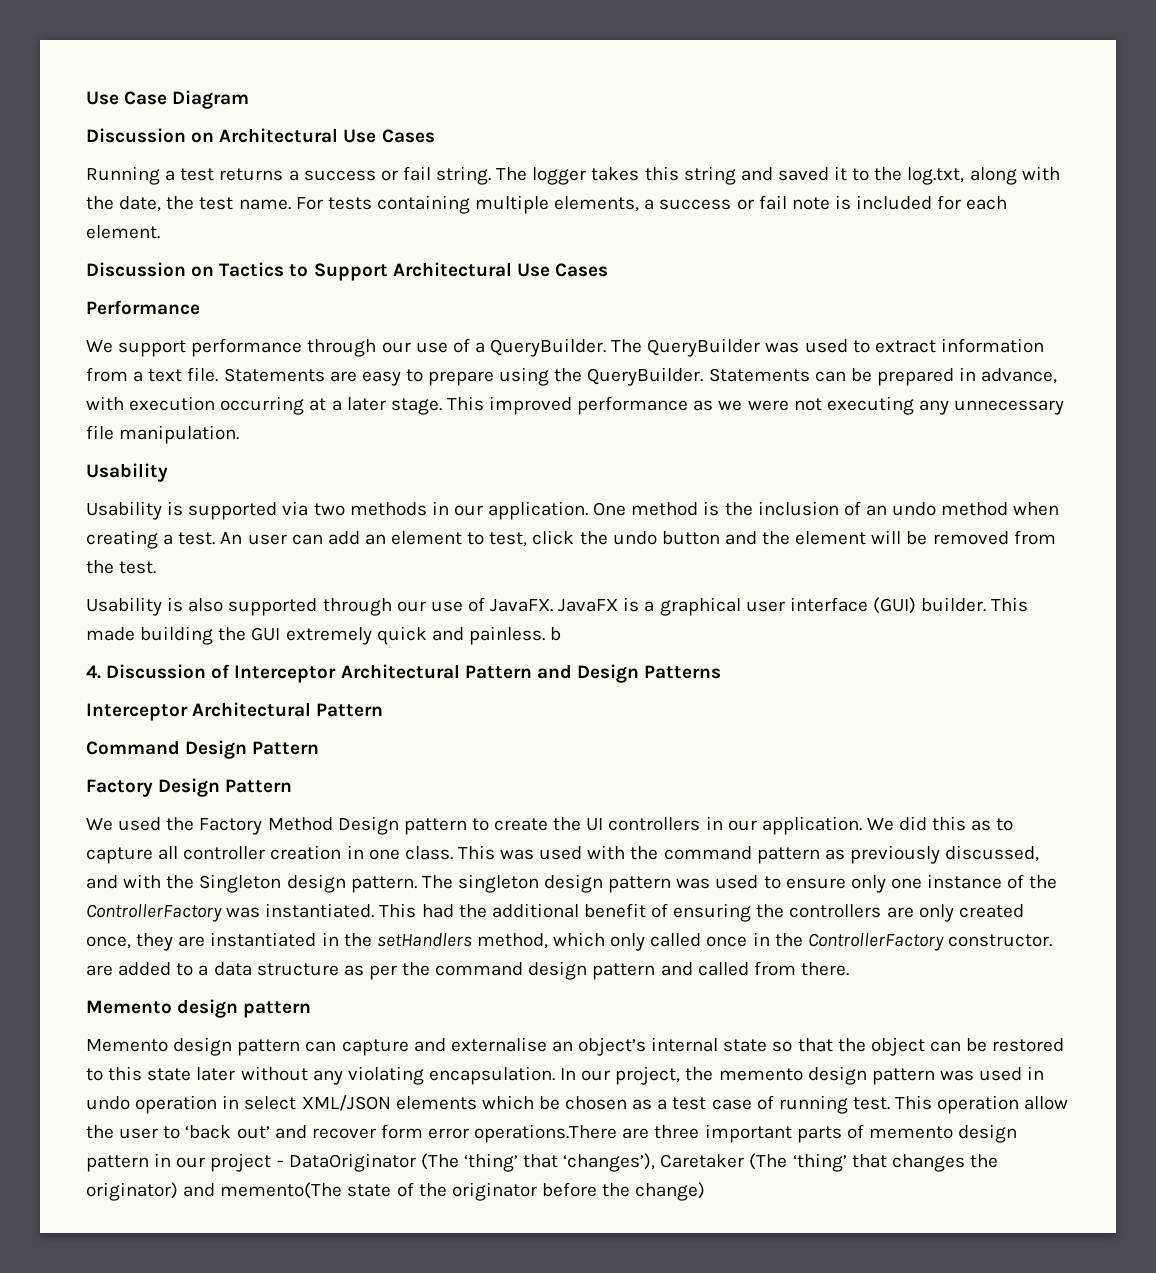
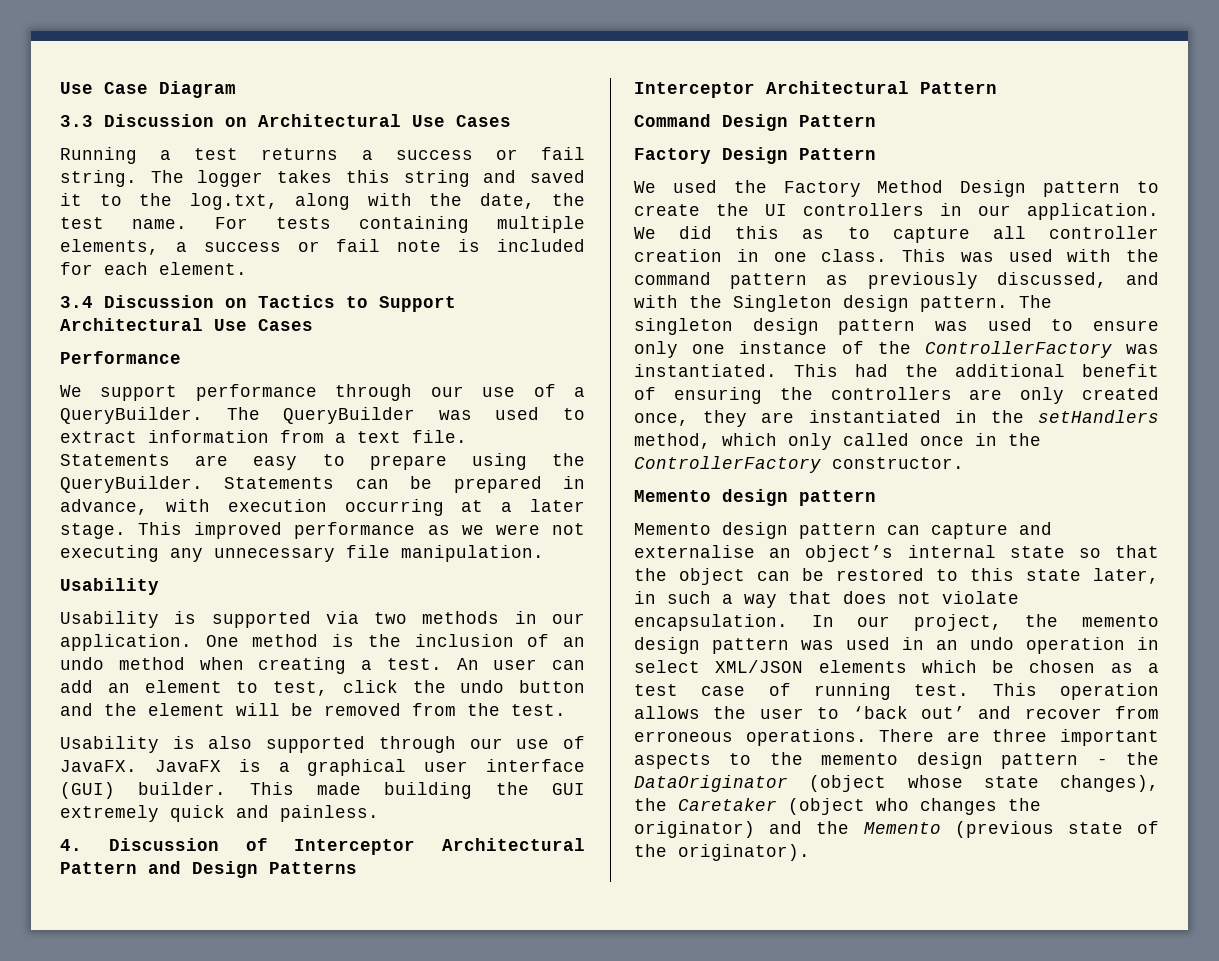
- Discussion on Architectural Use Cases
+ 3.3 Discussion on Architectural Use Cases
- Discussion on Tactics to Support Architectural Use Cases
+ 3.4 Discussion on Tactics to Support Architectural Use Cases
- This made building the GUI extremely quick and painless. b
+ This made building the GUI extremely quick and painless.
- This had the additional benefit of ensuring the controllers are only created once, they are instantiated in the setHandlers method, which only called once in the ControllerFactory constructor. are added to a data structure as per the command design pattern and called from there.
+ This had the additional benefit of ensuring the controllers are only created once, they are instantiated in the setHandlers method, which only called once in the ControllerFactory constructor.
- Memento design pattern can capture and externalise an object’s internal state so that the object can be restored to this state later without any violating encapsulation.
+ Memento design pattern can capture and externalise an object’s internal state so that the object can be restored to this state later, in such a way that does not violate encapsulation.
- In our project, the memento design pattern was used in undo operation in select XML/JSON elements which be chosen as a test case of running test.
+ In our project, the memento design pattern was used in an undo operation in select XML/JSON elements which be chosen as a test case of running test.
- This operation allow the user to ‘back out’ and recover form error operations.There are three important parts of memento design pattern in our project - DataOriginator (The ‘thing’ that ‘changes’), Caretaker (The ‘thing’ that changes the originator) and memento(The state of the originator before the change)
+ This operation allows the user to ‘back out’ and recover from erroneous operations. There are three important aspects to the memento design pattern - the DataOriginator (object whose state changes), the Caretaker (object who changes the originator) and the Memento (previous state of the originator).

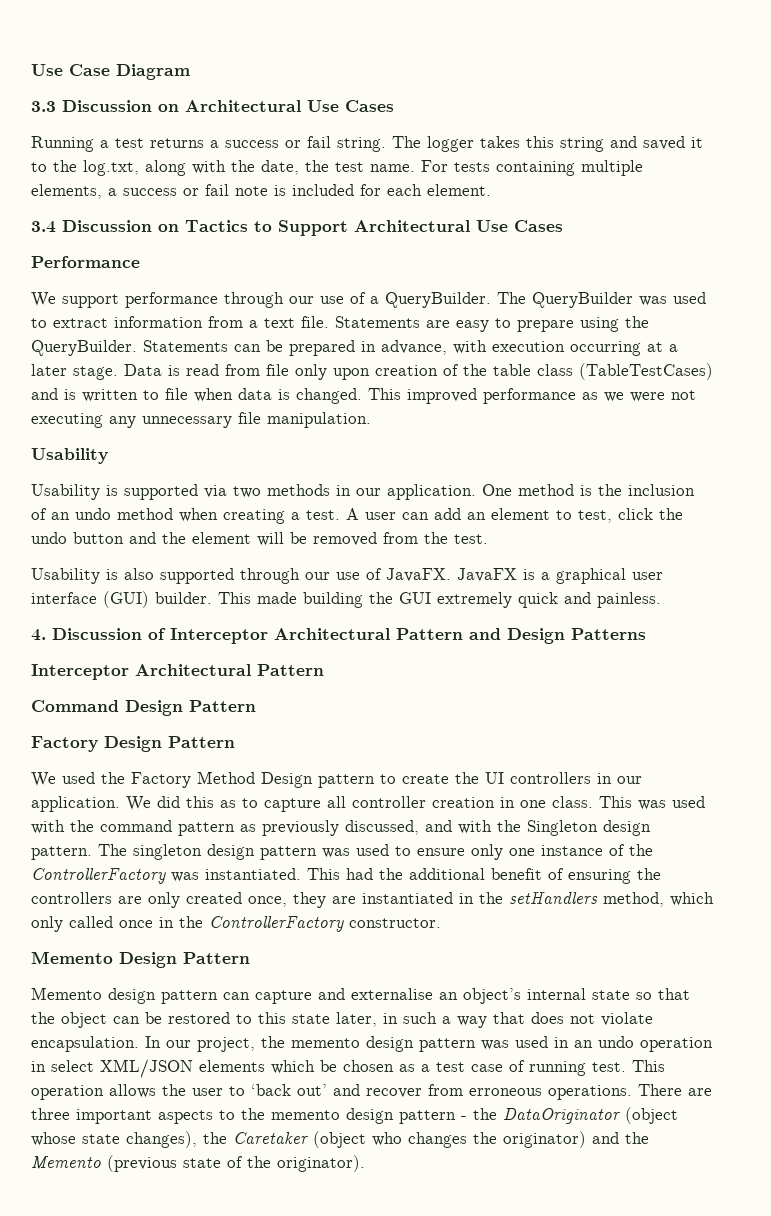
+ Data is read from file only upon creation of the table class (TableTestCases) and is written to file when data is changed.
- An user can add an element to test, click the undo button and the element will be removed from the test.
+ A user can add an element to test, click the undo button and the element will be removed from the test.
  This had the additional benefit of ensuring the controllers are only created once, they are instantiated in the setHandlers method, which only called once in the ControllerFactory constructor.
- Memento design pattern
+ Memento Design Pattern

